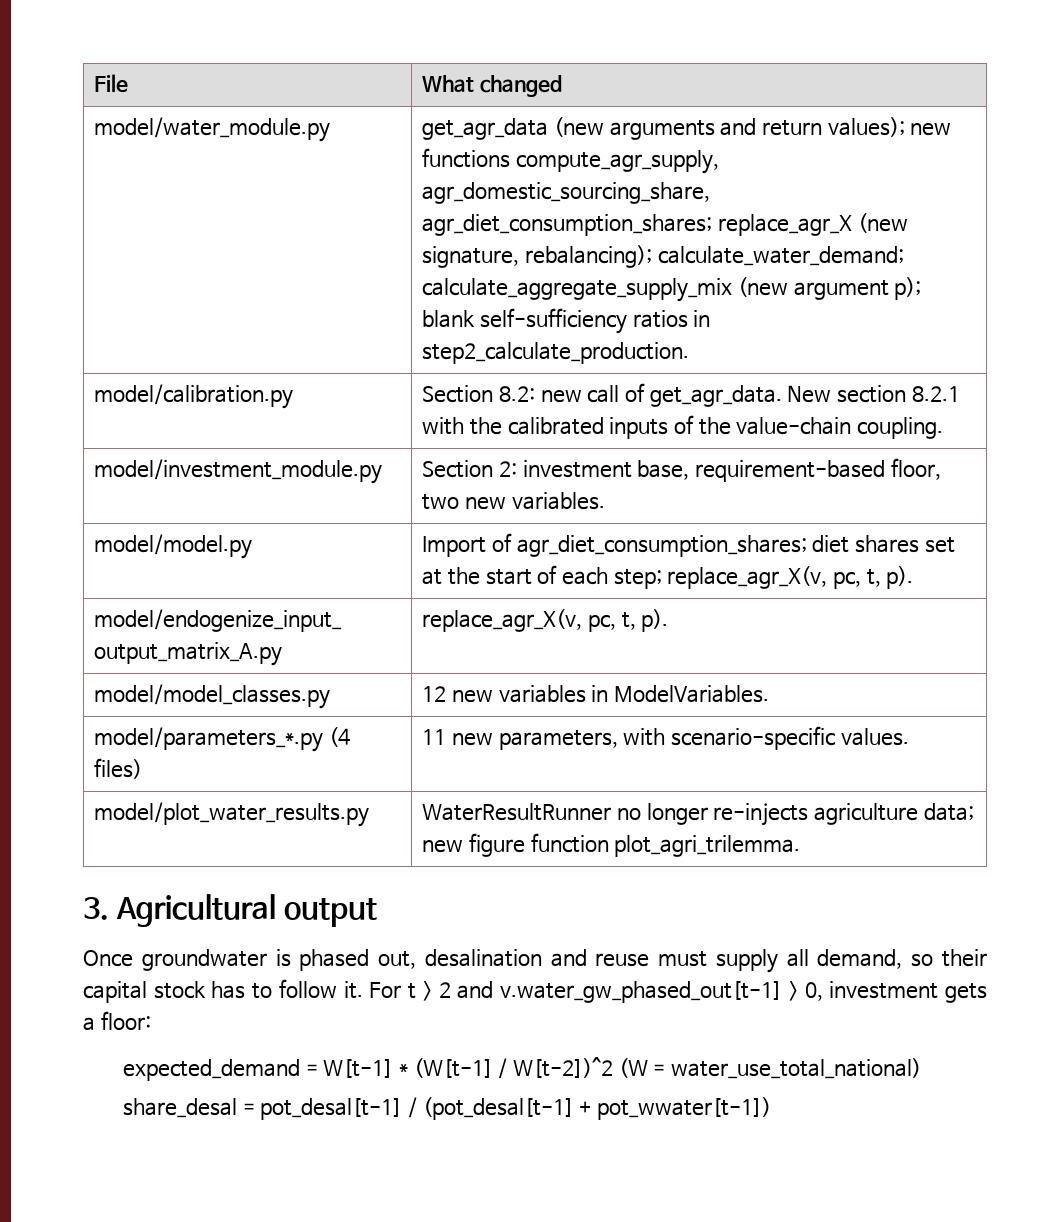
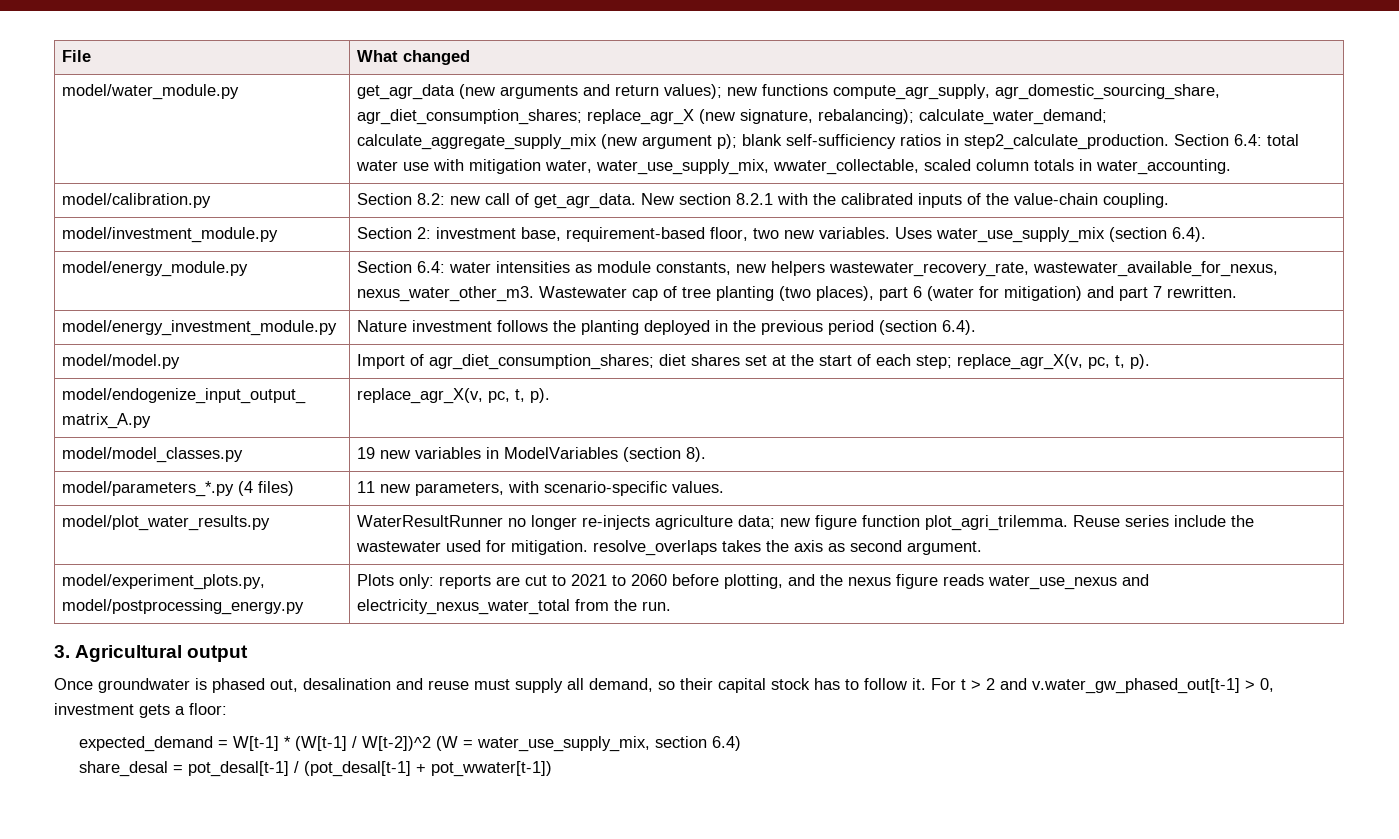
+ Section 6.4: total water use with mitigation water, water_use_supply_mix, wwater_collectable, scaled column totals in water_accounting.
- model/investment_module.py | Section 2: investment base, requirement-based floor, two new variables.
+ model/investment_module.py | Section 2: investment base, requirement-based floor, two new variables. Uses water_use_supply_mix (section 6.4).
+ model/energy_module.py | Section 6.4: water intensities as module constants, new helpers wastewater_recovery_rate, wastewater_available_for_nexus, nexus_water_other_m3. Wastewater cap of tree planting (two places), part 6 (water for mitigation) and part 7 rewritten.
+ model/energy_investment_module.py | Nature investment follows the planting deployed in the previous period (section 6.4).
- model/model_classes.py | 12 new variables in ModelVariables.
+ model/model_classes.py | 19 new variables in ModelVariables (section 8).
- model/plot_water_results.py | WaterResultRunner no longer re-injects agriculture data; new figure function plot_agri_trilemma.
+ model/plot_water_results.py | WaterResultRunner no longer re-injects agriculture data; new figure function plot_agri_trilemma. Reuse series include the wastewater used for mitigation. resolve_overlaps takes the axis as second argument.
+ model/experiment_plots.py, model/postprocessing_energy.py | Plots only: reports are cut to 2021 to 2060 before plotting, and the nexus figure reads water_use_nexus and electricity_nexus_water_total from the run.
- expected_demand = W[t-1] * (W[t-1] / W[t-2])^2 (W = water_use_total_national)
+ expected_demand = W[t-1] * (W[t-1] / W[t-2])^2 (W = water_use_supply_mix, section 6.4)

